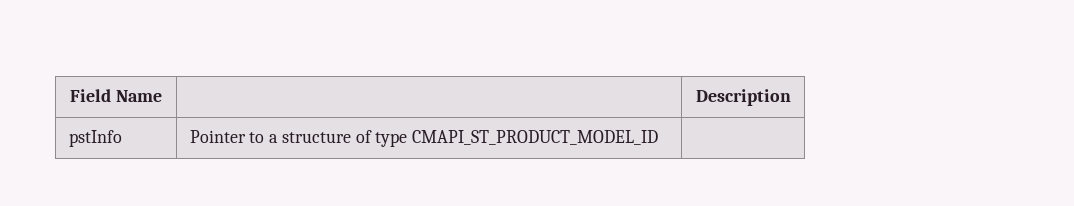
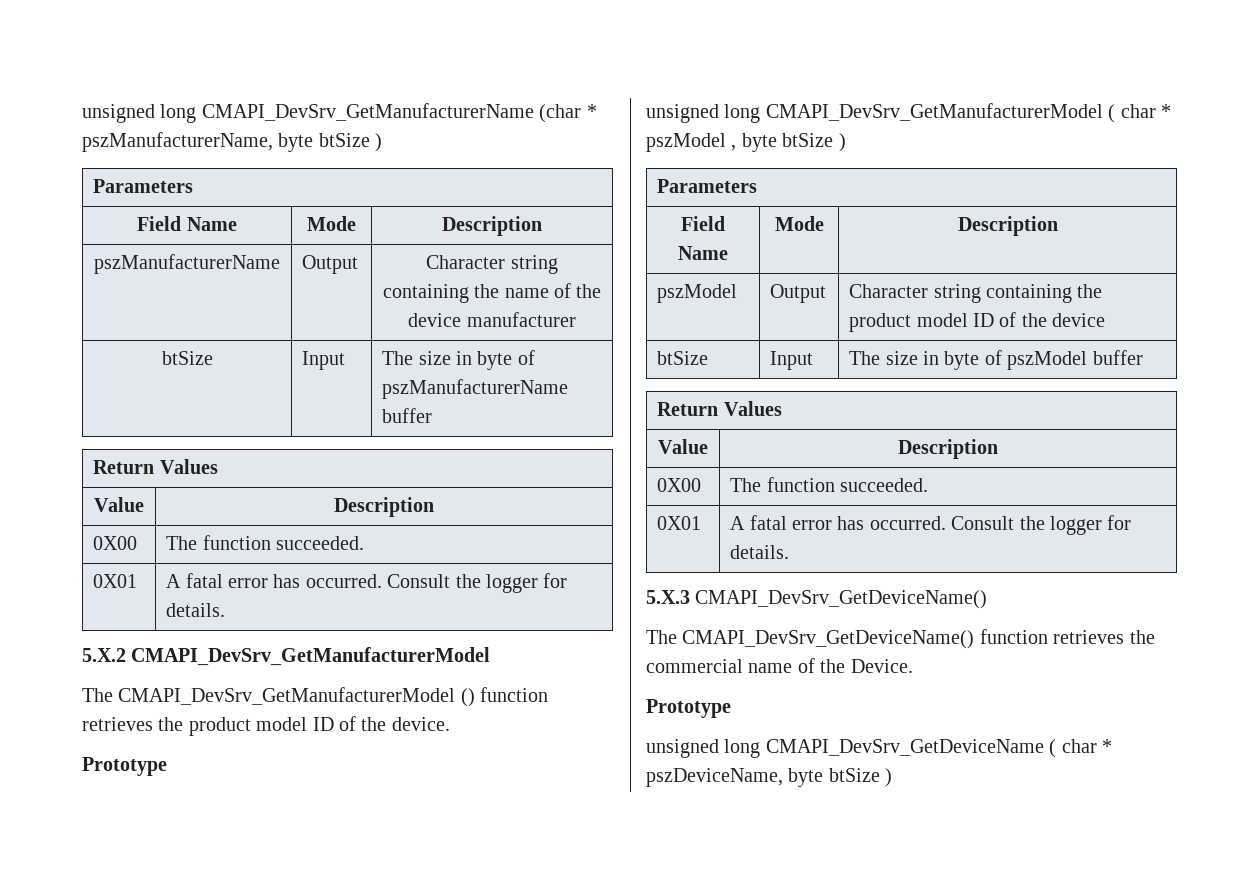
- Field Name | | Description
- pstInfo | Pointer to a structure of type CMAPI_ST_PRODUCT_MODEL_ID |
+ unsigned long CMAPI_DevSrv_GetManufacturerName (char * pszManufacturerName, byte btSize )
+ Parameters
+ Field Name | Mode | Description
+ pszManufacturerName | Output | Character string containing the name of the device manufacturer
+ btSize | Input | The size in byte of pszManufacturerName buffer
+ Return Values
+ Value | Description
+ 0X00 | The function succeeded.
+ 0X01 | A fatal error has occurred. Consult the logger for details.
+ 5.X.2 CMAPI_DevSrv_GetManufacturerModel
+ The CMAPI_DevSrv_GetManufacturerModel () function retrieves the product model ID of the device.
+ Prototype
+ unsigned long CMAPI_DevSrv_GetManufacturerModel ( char * pszModel , byte btSize )
+ Parameters
+ Field Name | Mode | Description
+ pszModel | Output | Character string containing the product model ID of the device
+ btSize | Input | The size in byte of pszModel buffer
+ Return Values
+ Value | Description
+ 0X00 | The function succeeded.
+ 0X01 | A fatal error has occurred. Consult the logger for details.
+ 5.X.3 CMAPI_DevSrv_GetDeviceName()
+ The CMAPI_DevSrv_GetDeviceName() function retrieves the commercial name of the Device.
+ Prototype
+ unsigned long CMAPI_DevSrv_GetDeviceName ( char * pszDeviceName, byte btSize )

